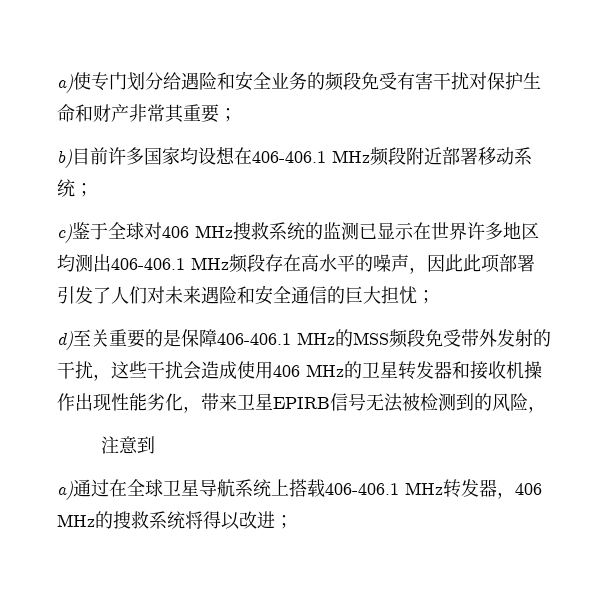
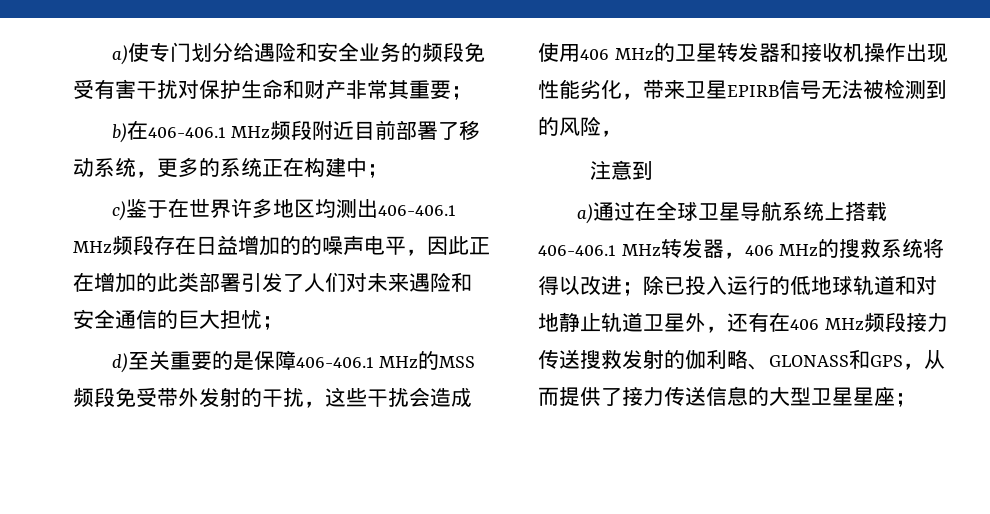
- b)目前许多国家均设想在406-406.1 MHz频段附近部署移动系统；
- c)鉴于全球对406 MHz搜救系统的监测已显示在世界许多地区均测出406-406.1 MHz频段存在高水平的噪声，因此此项部署引发了人们对未来遇险和安全通信的巨大担忧；
+ b)在406-406.1 MHz频段附近目前部署了移动系统，更多的系统正在构建中；
+ c)鉴于在世界许多地区均测出406-406.1 MHz频段存在日益增加的的噪声电平，因此正在增加的此类部署引发了人们对未来遇险和安全通信的巨大担忧；
- a)通过在全球卫星导航系统上搭载406-406.1 MHz转发器，406 MHz的搜救系统将得以改进；
+ a)通过在全球卫星导航系统上搭载406-406.1 MHz转发器，406 MHz的搜救系统将得以改进；除已投入运行的低地球轨道和对地静止轨道卫星外，还有在406 MHz频段接力传送搜救发射的伽利略、GLONASS和GPS，从而提供了接力传送信息的大型卫星星座；

